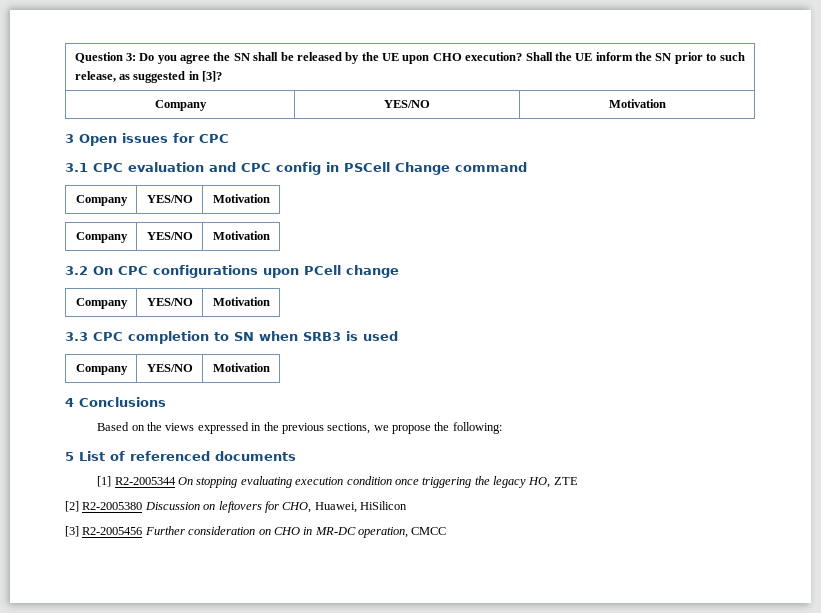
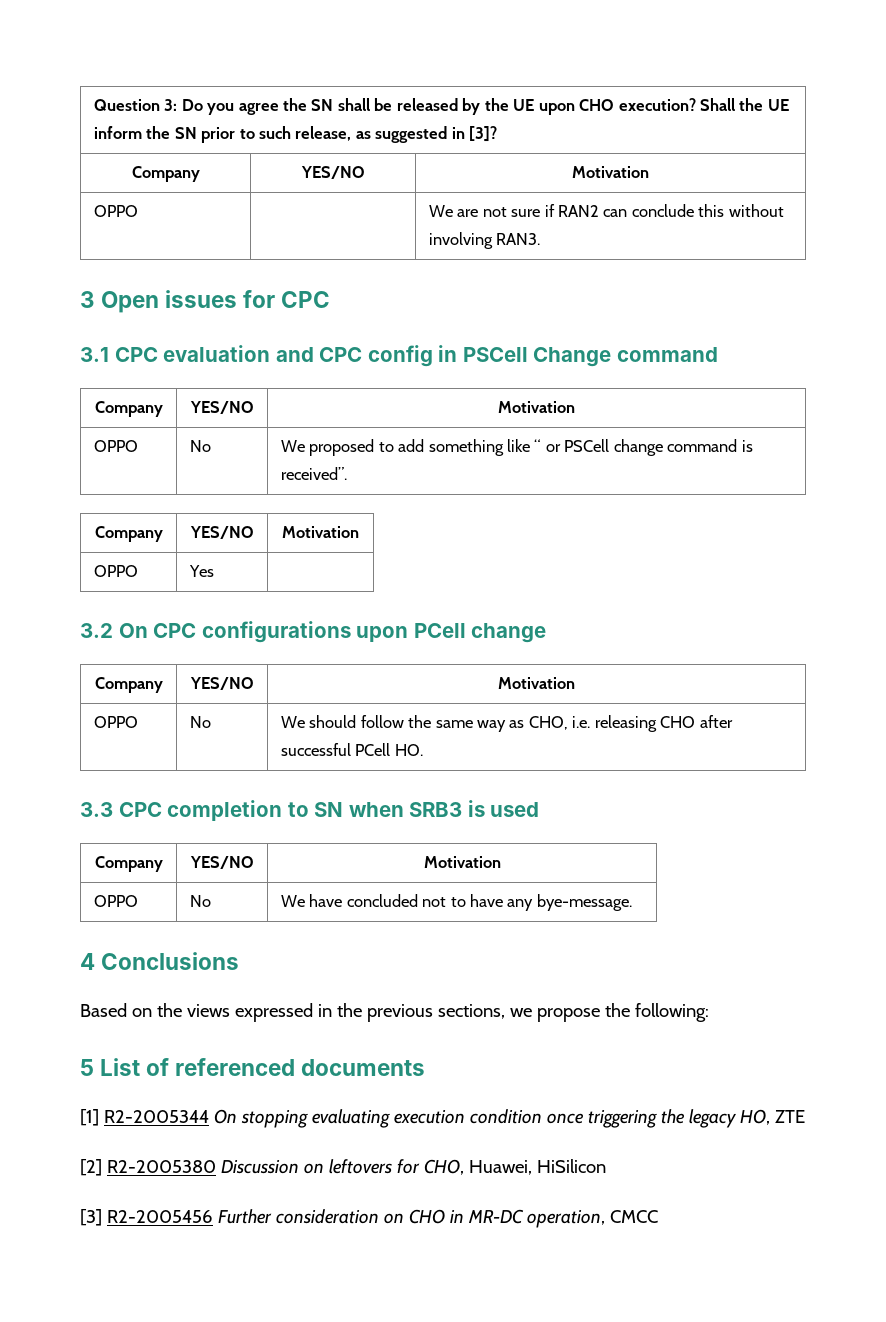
+ OPPO | | We are not sure if RAN2 can conclude this without involving RAN3.
  3.1 CPC evaluation and CPC config in PSCell Change command
  Company | YES/NO | Motivation
+ OPPO | No | We proposed to add something like “ or PSCell change command is received”.
  Company | YES/NO | Motivation
+ OPPO | Yes |
+ OPPO | No | We should follow the same way as CHO, i.e. releasing CHO after successful PCell HO.
+ OPPO | No | We have concluded not to have any bye-message.

